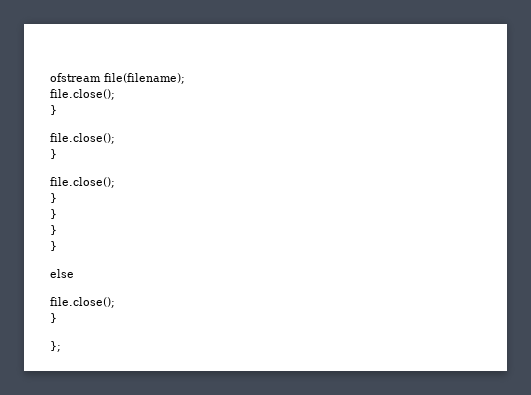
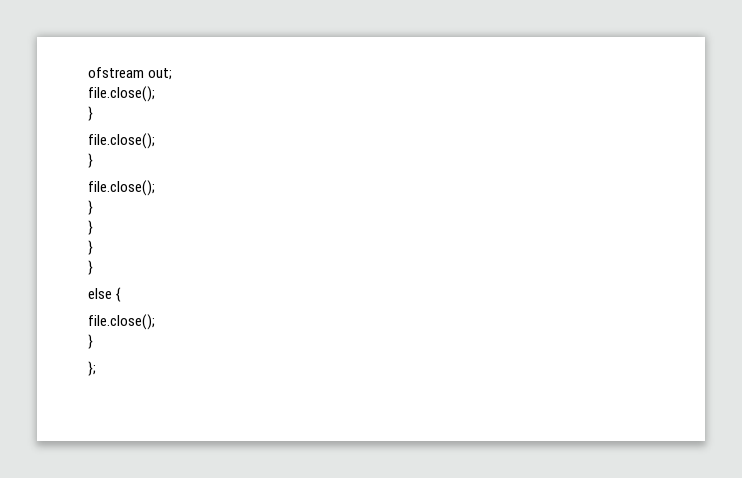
- ofstream file(filename);
+ ofstream out;
- else
+ else {

